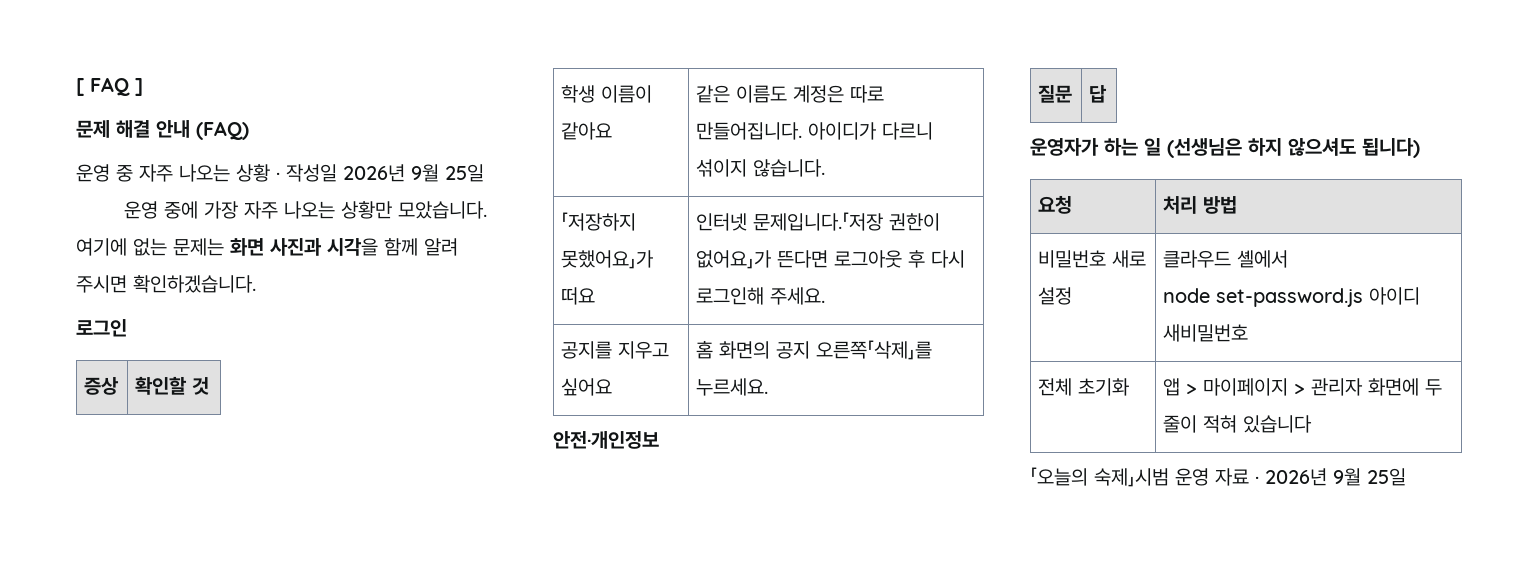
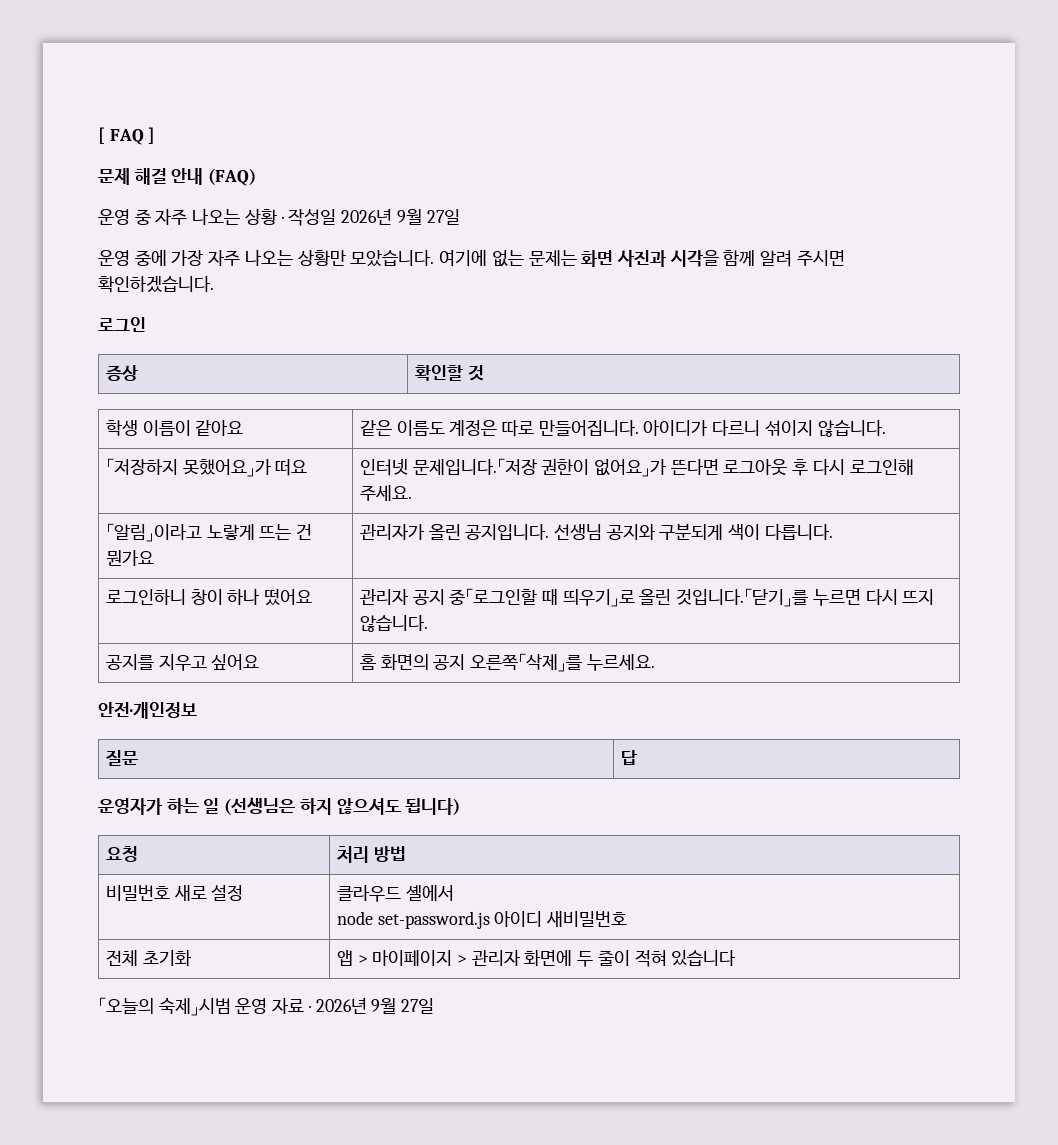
- 운영 중 자주 나오는 상황 · 작성일 2026년 9월 25일
+ 운영 중 자주 나오는 상황 · 작성일 2026년 9월 27일
+ 「알림」이라고 노랗게 뜨는 건 뭔가요 | 관리자가 올린 공지입니다. 선생님 공지와 구분되게 색이 다릅니다.
+ 로그인하니 창이 하나 떴어요 | 관리자 공지 중「로그인할 때 띄우기」로 올린 것입니다.「닫기」를 누르면 다시 뜨지 않습니다.
- 「오늘의 숙제」시범 운영 자료 · 2026년 9월 25일
+ 「오늘의 숙제」시범 운영 자료 · 2026년 9월 27일

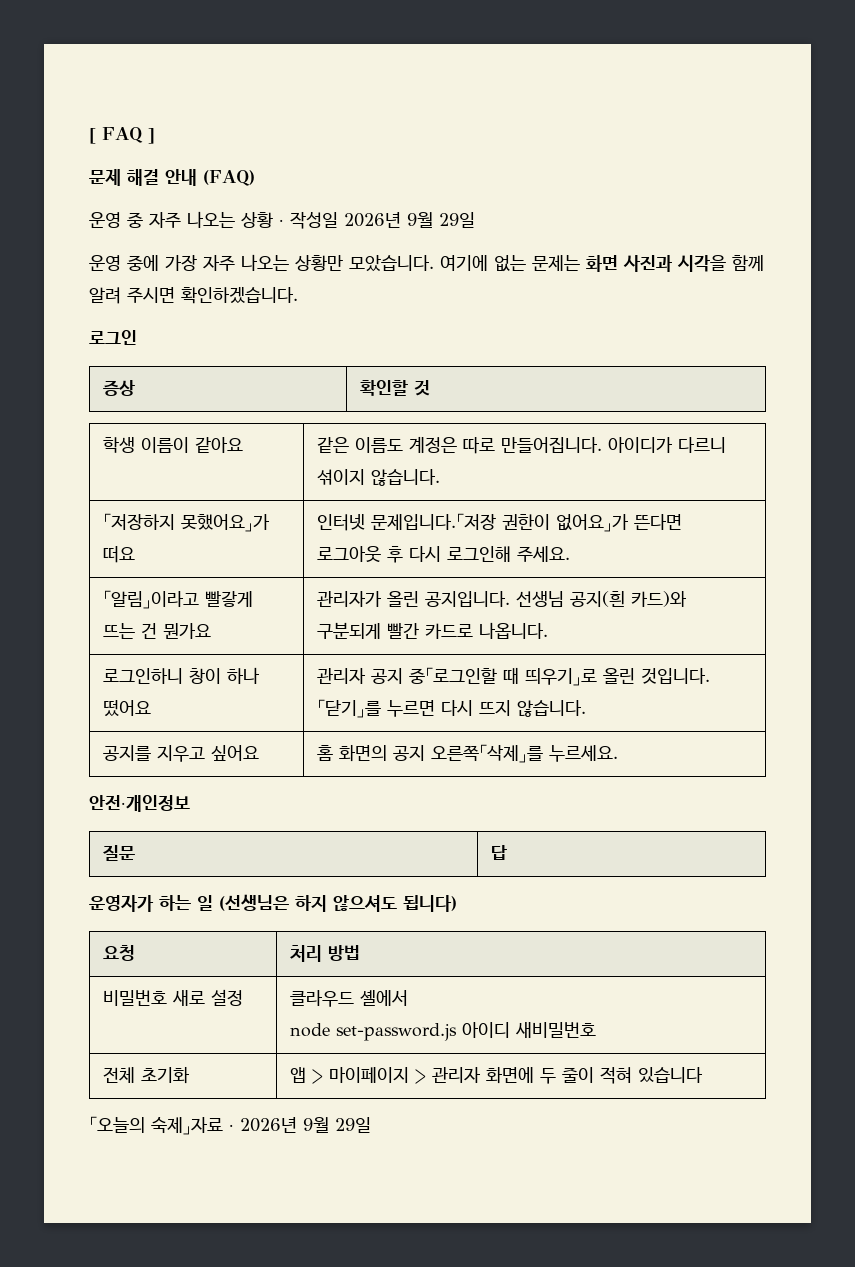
- 운영 중 자주 나오는 상황 · 작성일 2026년 9월 27일
+ 운영 중 자주 나오는 상황 · 작성일 2026년 9월 29일
- 「알림」이라고 노랗게 뜨는 건 뭔가요 | 관리자가 올린 공지입니다. 선생님 공지와 구분되게 색이 다릅니다.
+ 「알림」이라고 빨갛게 뜨는 건 뭔가요 | 관리자가 올린 공지입니다. 선생님 공지(흰 카드)와 구분되게 빨간 카드로 나옵니다.
- 「오늘의 숙제」시범 운영 자료 · 2026년 9월 27일
+ 「오늘의 숙제」자료 · 2026년 9월 29일

